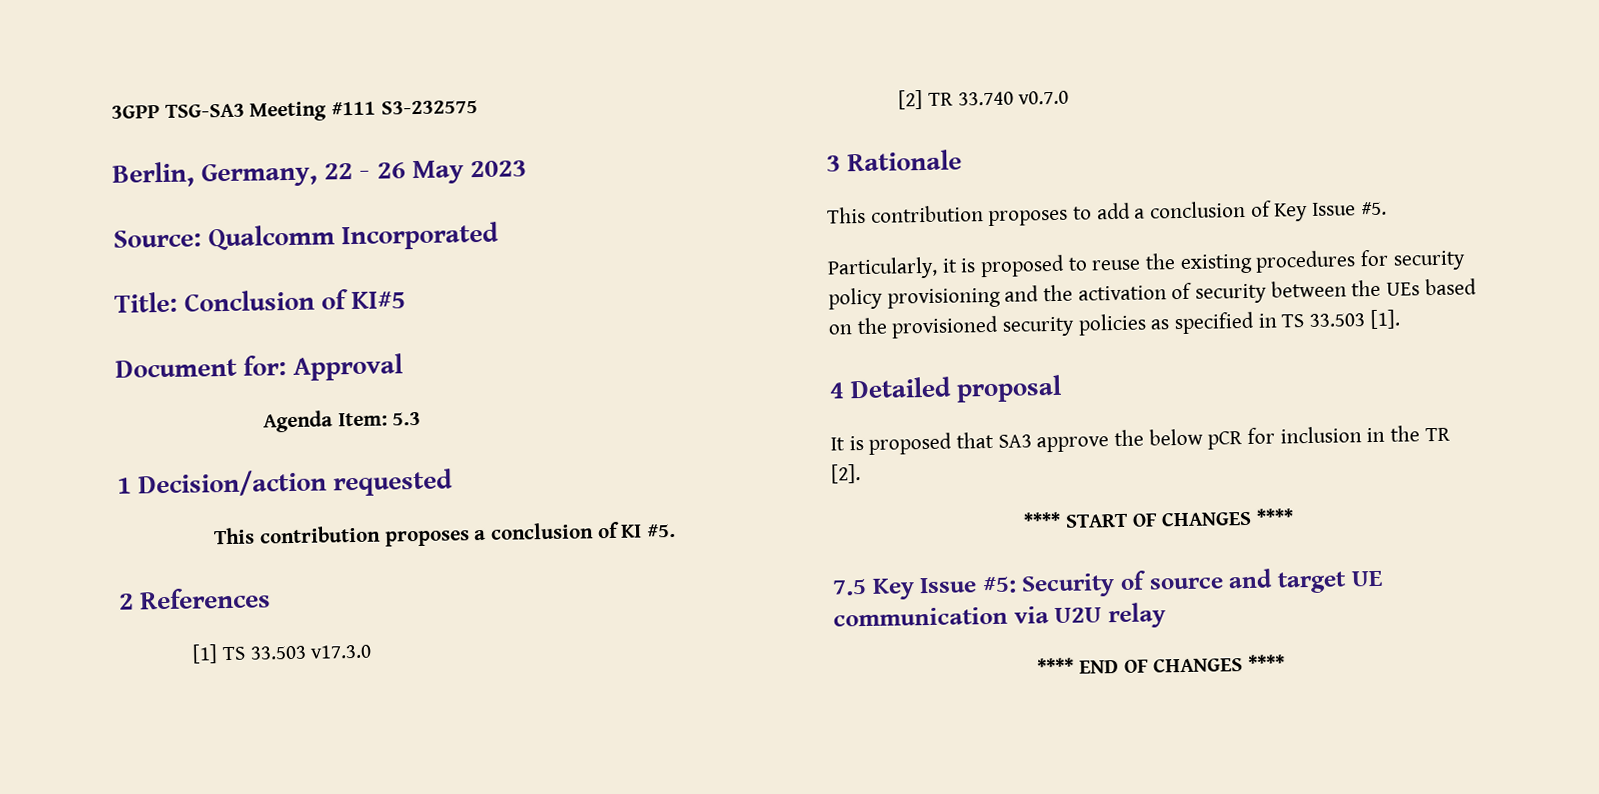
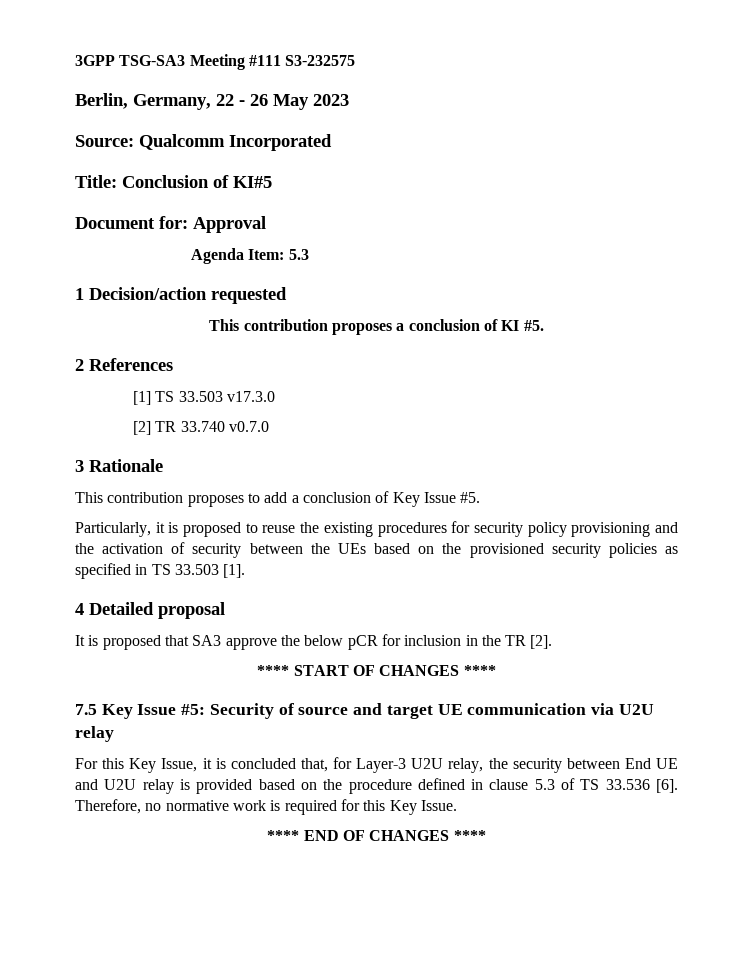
+ For this Key Issue, it is concluded that, for Layer-3 U2U relay, the security between End UE and U2U relay is provided based on the procedure defined in clause 5.3 of TS 33.536 [6]. Therefore, no normative work is required for this Key Issue.

